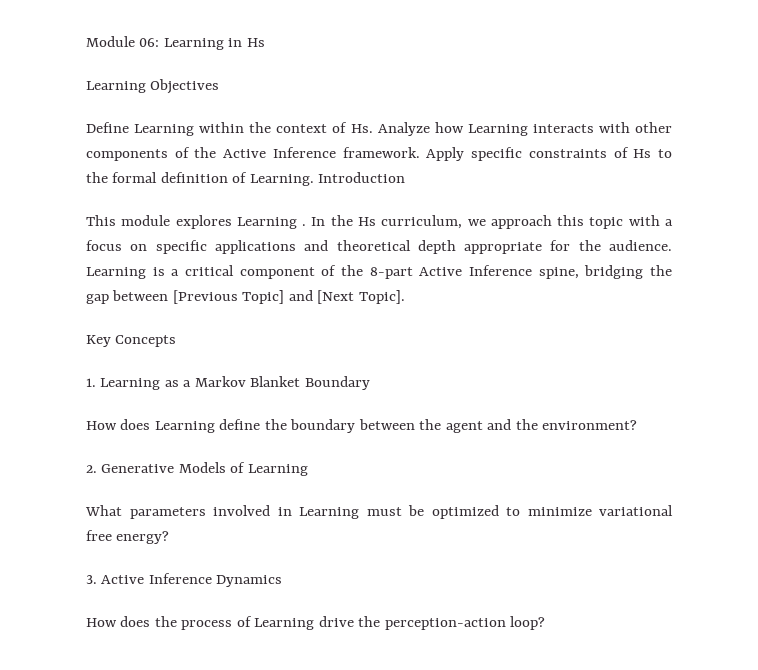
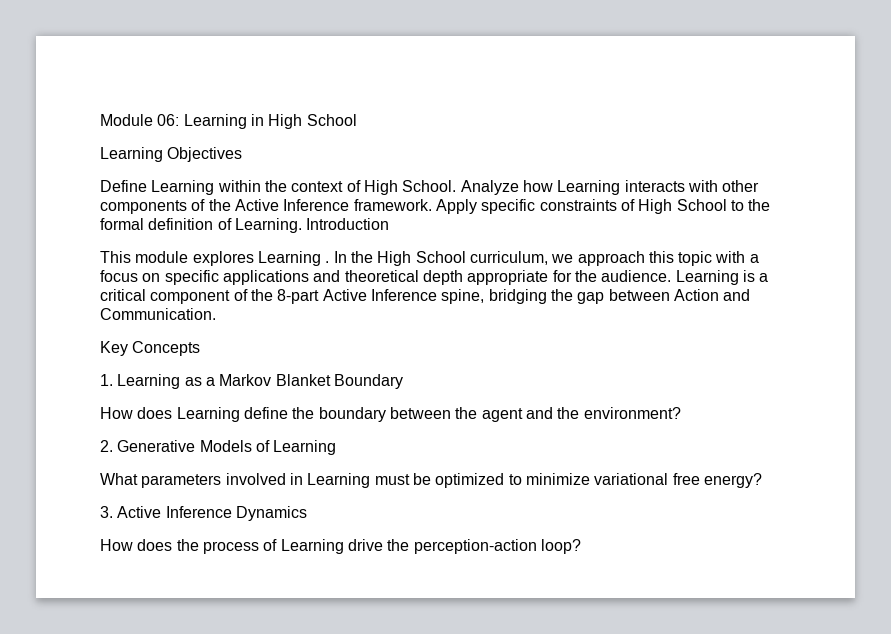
- Module 06: Learning in Hs
+ Module 06: Learning in High School
- Define Learning within the context of Hs. Analyze how Learning interacts with other components of the Active Inference framework.
+ Define Learning within the context of High School. Analyze how Learning interacts with other components of the Active Inference framework.
- Apply specific constraints of Hs to the formal definition of Learning.
+ Apply specific constraints of High School to the formal definition of Learning.
- In the Hs curriculum, we approach this topic with a focus on specific applications and theoretical depth appropriate for the audience.
+ In the High School curriculum, we approach this topic with a focus on specific applications and theoretical depth appropriate for the audience.
- Learning is a critical component of the 8-part Active Inference spine, bridging the gap between [Previous Topic] and [Next Topic].
+ Learning is a critical component of the 8-part Active Inference spine, bridging the gap between Action and Communication.

